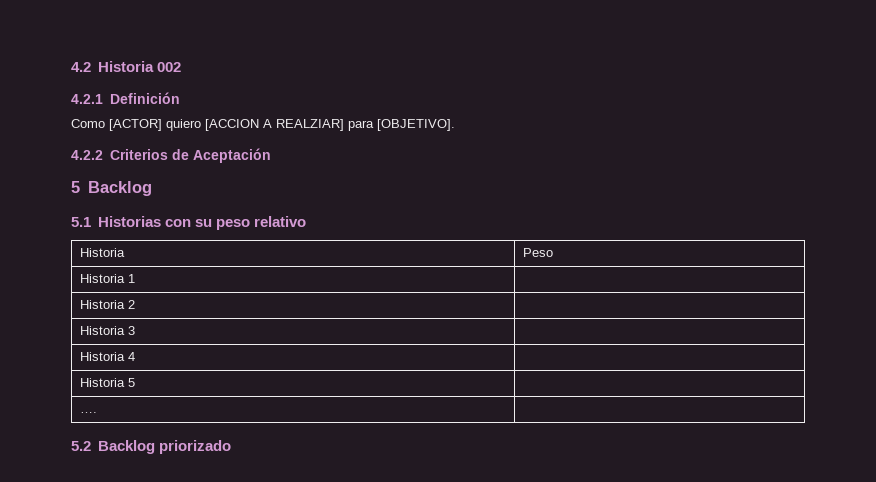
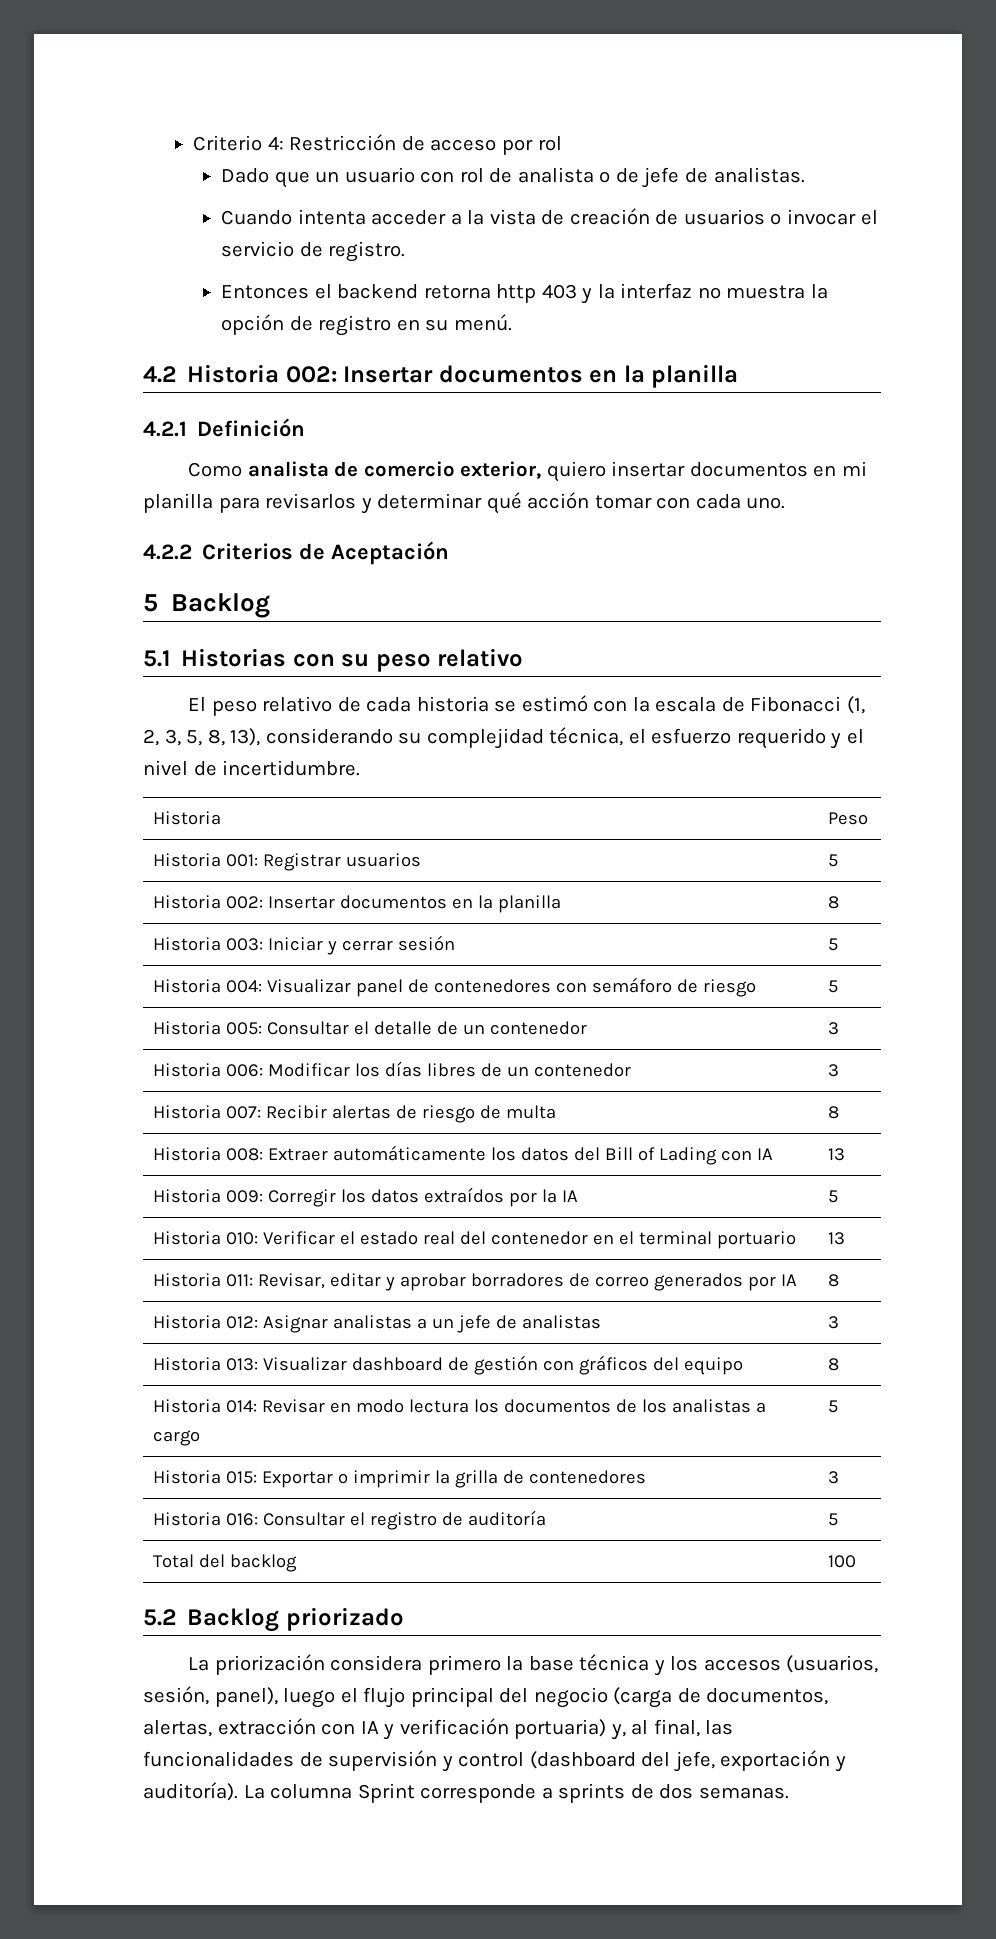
- 4.2 Historia 002
+ Criterio 4: Restricción de acceso por rol
+ Dado que un usuario con rol de analista o de jefe de analistas.
+ Cuando intenta acceder a la vista de creación de usuarios o invocar el servicio de registro.
+ Entonces el backend retorna http 403 y la interfaz no muestra la opción de registro en su menú.
+ 4.2 Historia 002: Insertar documentos en la planilla
  4.2.1 Definición
- Como [ACTOR] quiero [ACCION A REALZIAR] para [OBJETIVO].
+ Como analista de comercio exterior, quiero insertar documentos en mi planilla para revisarlos y determinar qué acción tomar con cada uno.
+ El peso relativo de cada historia se estimó con la escala de Fibonacci (1, 2, 3, 5, 8, 13), considerando su complejidad técnica, el esfuerzo requerido y el nivel de incertidumbre.
  Historia | Peso
- Historia 1 |
- Historia 2 |
- Historia 3 |
- Historia 4 |
- Historia 5 |
- …. |
+ Historia 001: Registrar usuarios | 5
+ Historia 002: Insertar documentos en la planilla | 8
+ Historia 003: Iniciar y cerrar sesión | 5
+ Historia 004: Visualizar panel de contenedores con semáforo de riesgo | 5
+ Historia 005: Consultar el detalle de un contenedor | 3
+ Historia 006: Modificar los días libres de un contenedor | 3
+ Historia 007: Recibir alertas de riesgo de multa | 8
+ Historia 008: Extraer automáticamente los datos del Bill of Lading con IA | 13
+ Historia 009: Corregir los datos extraídos por la IA | 5
+ Historia 010: Verificar el estado real del contenedor en el terminal portuario | 13
+ Historia 011: Revisar, editar y aprobar borradores de correo generados por IA | 8
+ Historia 012: Asignar analistas a un jefe de analistas | 3
+ Historia 013: Visualizar dashboard de gestión con gráficos del equipo | 8
+ Historia 014: Revisar en modo lectura los documentos de los analistas a cargo | 5
+ Historia 015: Exportar o imprimir la grilla de contenedores | 3
+ Historia 016: Consultar el registro de auditoría | 5
+ Total del backlog | 100
  5.2 Backlog priorizado
+ La priorización considera primero la base técnica y los accesos (usuarios, sesión, panel), luego el flujo principal del negocio (carga de documentos, alertas, extracción con IA y verificación portuaria) y, al final, las funcionalidades de supervisión y control (dashboard del jefe, exportación y auditoría). La columna Sprint corresponde a sprints de dos semanas.

